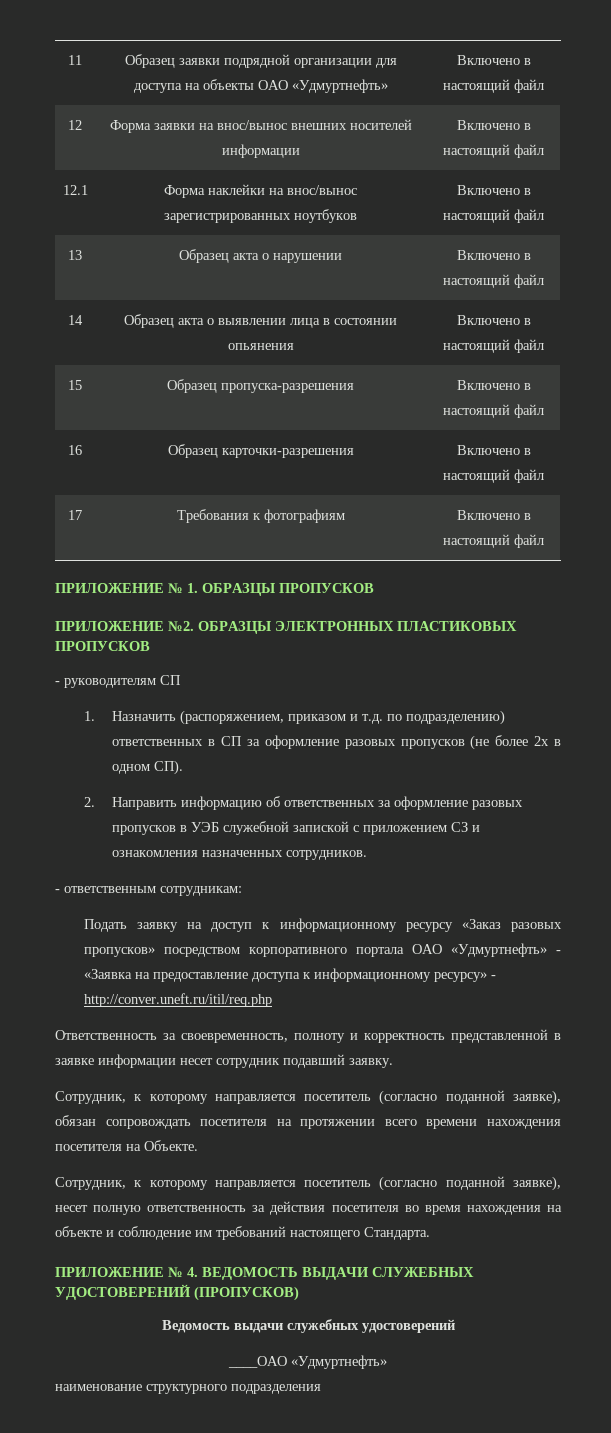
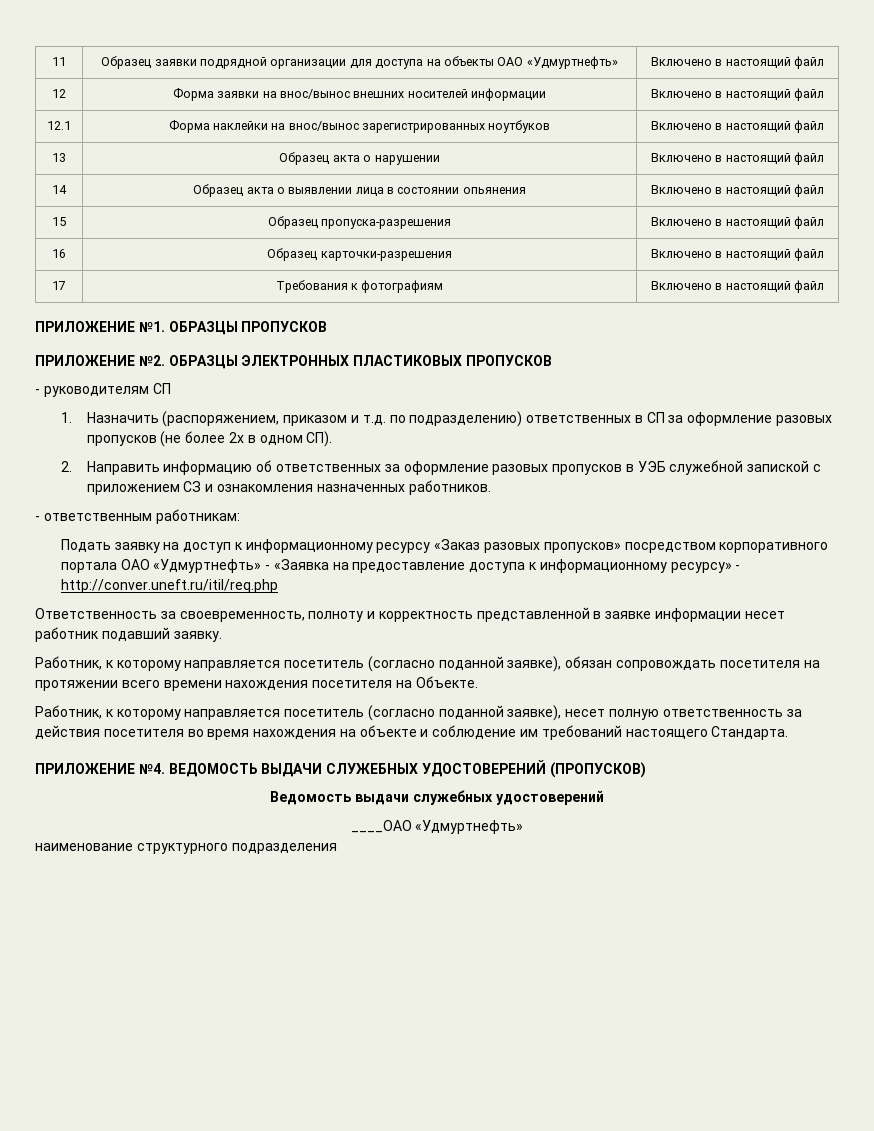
- ПРИЛОЖЕНИЕ № 1. ОБРАЗЦЫ ПРОПУСКОВ
+ ПРИЛОЖЕНИЕ №1. ОБРАЗЦЫ ПРОПУСКОВ
- 2. Направить информацию об ответственных за оформление разовых пропусков в УЭБ служебной запиской с приложением СЗ и ознакомления назначенных сотрудников.
+ 2. Направить информацию об ответственных за оформление разовых пропусков в УЭБ служебной запиской с приложением СЗ и ознакомления назначенных работников.
- - ответственным сотрудникам:
+ - ответственным работникам:
- Ответственность за своевременность, полноту и корректность представленной в заявке информации несет сотрудник подавший заявку.
+ Ответственность за своевременность, полноту и корректность представленной в заявке информации несет работник подавший заявку.
- Сотрудник, к которому направляется посетитель (согласно поданной заявке), обязан сопровождать посетителя на протяжении всего времени нахождения посетителя на Объекте.
+ Работник, к которому направляется посетитель (согласно поданной заявке), обязан сопровождать посетителя на протяжении всего времени нахождения посетителя на Объекте.
- Сотрудник, к которому направляется посетитель (согласно поданной заявке), несет полную ответственность за действия посетителя во время нахождения на объекте и соблюдение им требований настоящего Стандарта.
+ Работник, к которому направляется посетитель (согласно поданной заявке), несет полную ответственность за действия посетителя во время нахождения на объекте и соблюдение им требований настоящего Стандарта.
- ПРИЛОЖЕНИЕ № 4. ВЕДОМОСТЬ ВЫДАЧИ СЛУЖЕБНЫХ УДОСТОВЕРЕНИЙ (ПРОПУСКОВ)
+ ПРИЛОЖЕНИЕ №4. ВЕДОМОСТЬ ВЫДАЧИ СЛУЖЕБНЫХ УДОСТОВЕРЕНИЙ (ПРОПУСКОВ)

